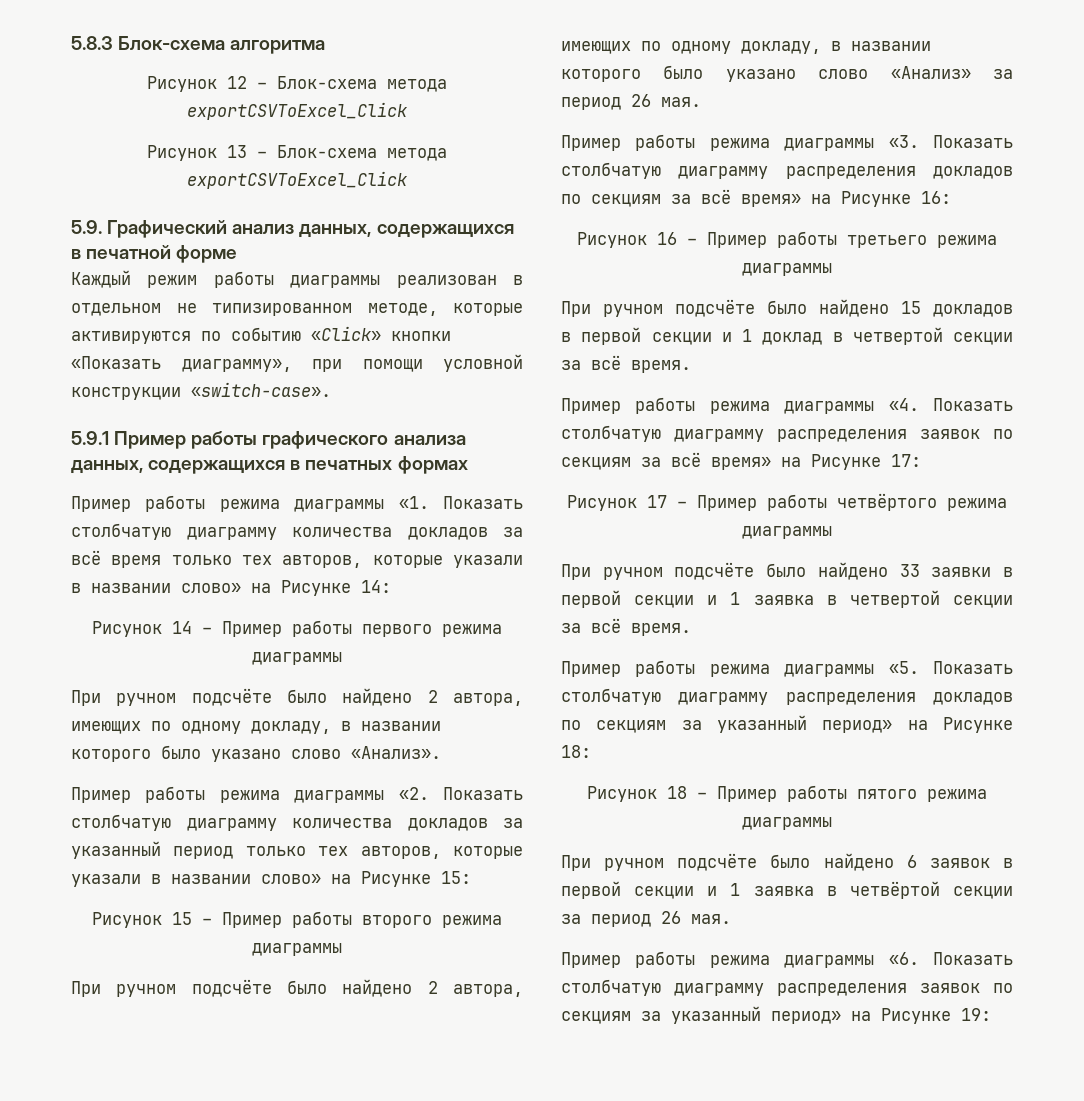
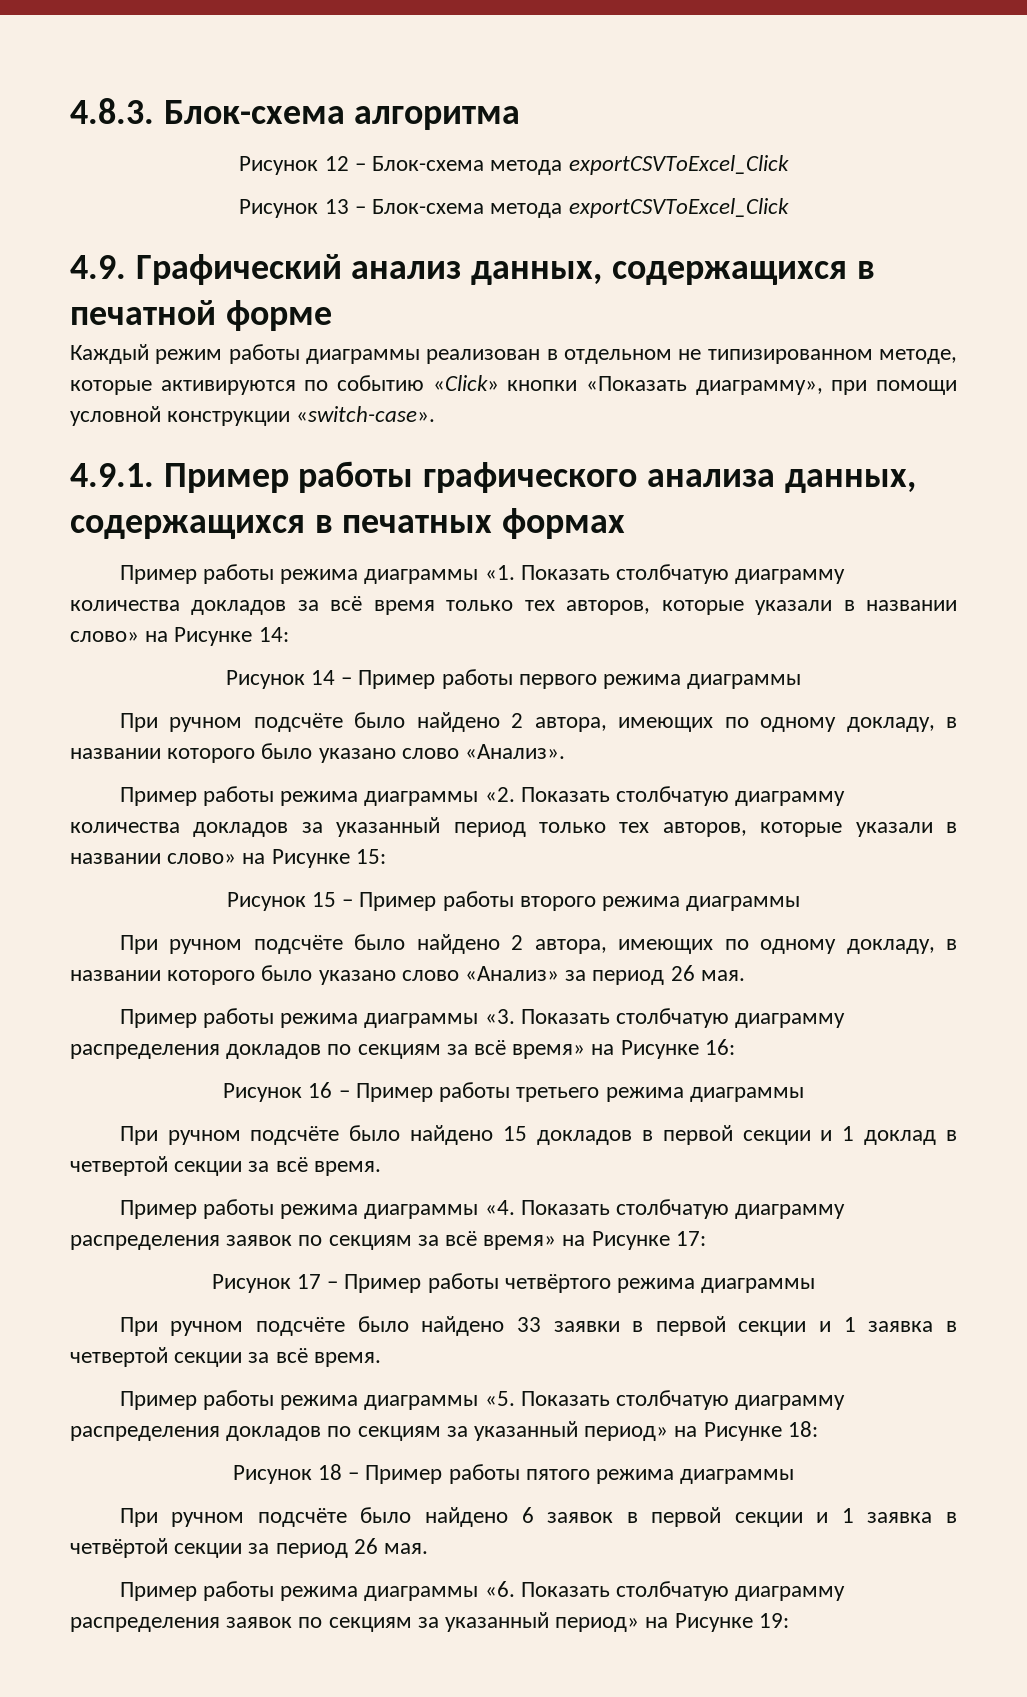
- 5.8.3 Блок-схема алгоритма
+ 4.8.3. Блок-схема алгоритма
- 5.9. Графический анализ данных, содержащихся в печатной форме
+ 4.9. Графический анализ данных, содержащихся в печатной форме
- 5.9.1 Пример работы графического анализа данных, содержащихся в печатных формах
+ 4.9.1. Пример работы графического анализа данных, содержащихся в печатных формах

